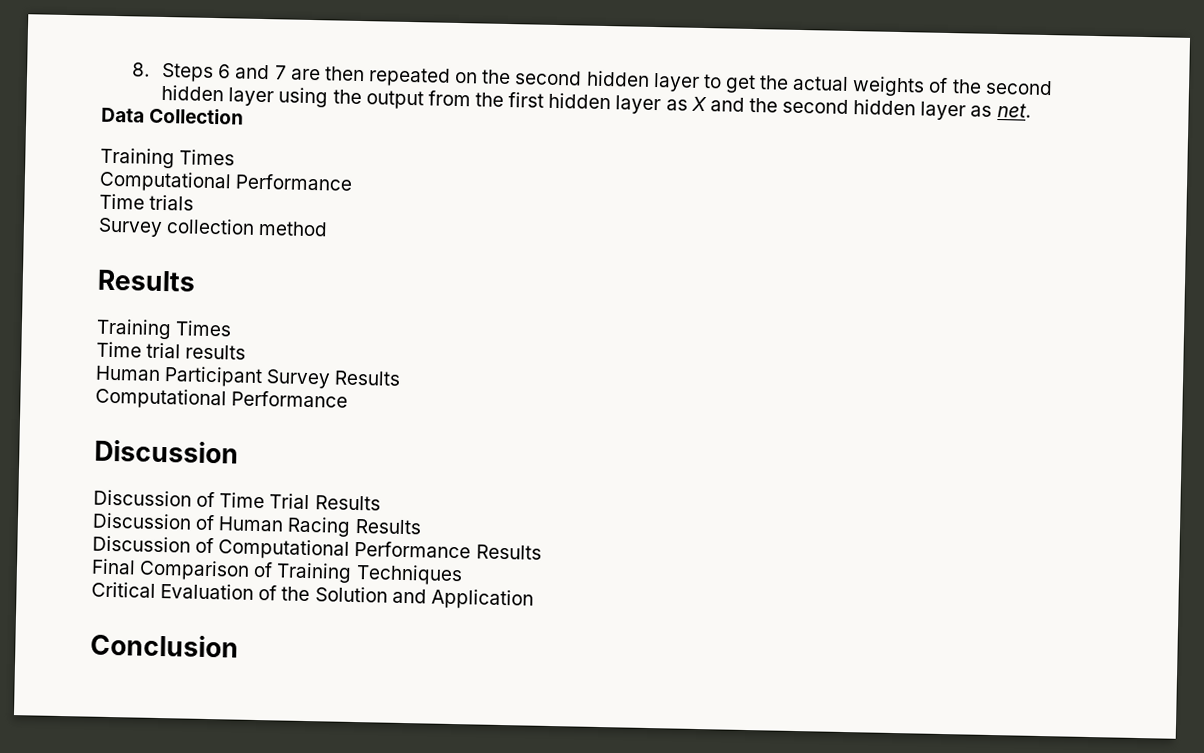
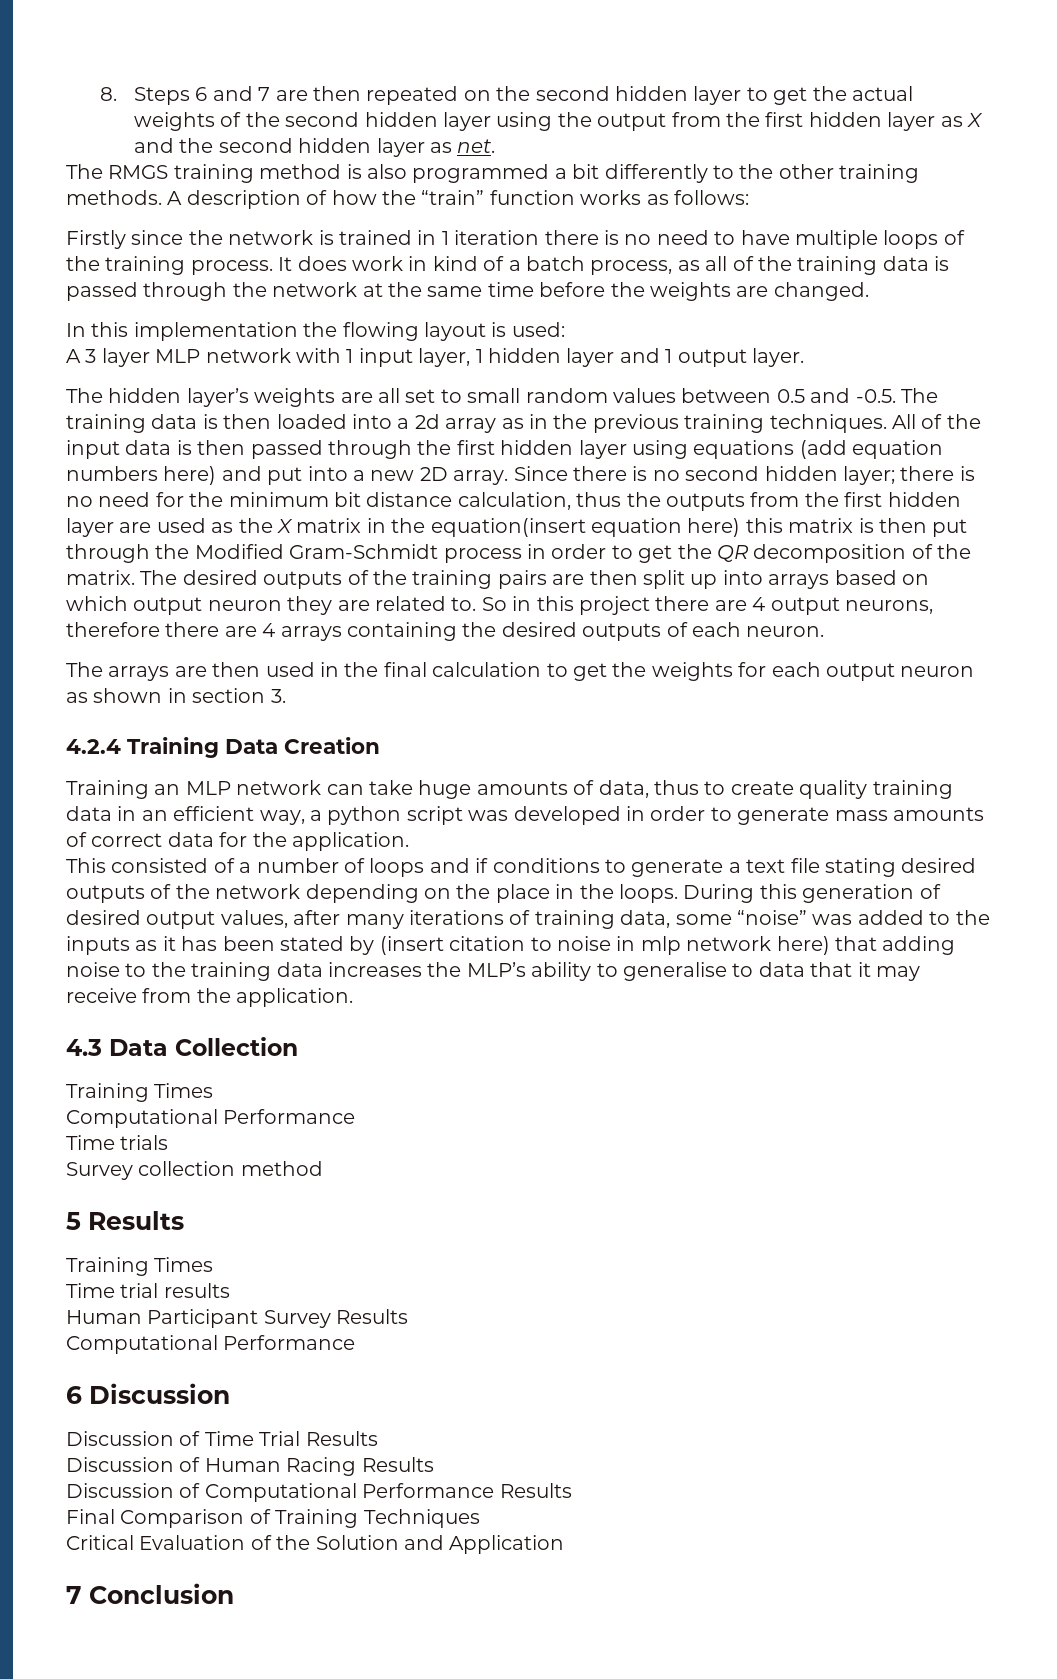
- Data Collection
+ The RMGS training method is also programmed a bit differently to the other training methods. A description of how the “train” function works as follows:
+ Firstly since the network is trained in 1 iteration there is no need to have multiple loops of the training process. It does work in kind of a batch process, as all of the training data is passed through the network at the same time before the weights are changed.
+ In this implementation the flowing layout is used:
+ A 3 layer MLP network with 1 input layer, 1 hidden layer and 1 output layer.
+ The hidden layer’s weights are all set to small random values between 0.5 and -0.5. The training data is then loaded into a 2d array as in the previous training techniques. All of the input data is then passed through the first hidden layer using equations (add equation numbers here) and put into a new 2D array. Since there is no second hidden layer; there is no need for the minimum bit distance calculation, thus the outputs from the first hidden layer are used as the X matrix in the equation(insert equation here) this matrix is then put through the Modified Gram-Schmidt process in order to get the QR decomposition of the matrix. The desired outputs of the training pairs are then split up into arrays based on which output neuron they are related to. So in this project there are 4 output neurons, therefore there are 4 arrays containing the desired outputs of each neuron.
+ The arrays are then used in the final calculation to get the weights for each output neuron as shown in section 3.
+ 4.2.4 Training Data Creation
+ Training an MLP network can take huge amounts of data, thus to create quality training data in an efficient way, a python script was developed in order to generate mass amounts of correct data for the application.
+ This consisted of a number of loops and if conditions to generate a text file stating desired outputs of the network depending on the place in the loops. During this generation of desired output values, after many iterations of training data, some “noise” was added to the inputs as it has been stated by (insert citation to noise in mlp network here) that adding noise to the training data increases the MLP’s ability to generalise to data that it may receive from the application.
+ 4.3 Data Collection
  Survey collection method
- Results
+ 5 Results
  Human Participant Survey Results
  Computational Performance
- Discussion
+ 6 Discussion
- Conclusion
+ 7 Conclusion

